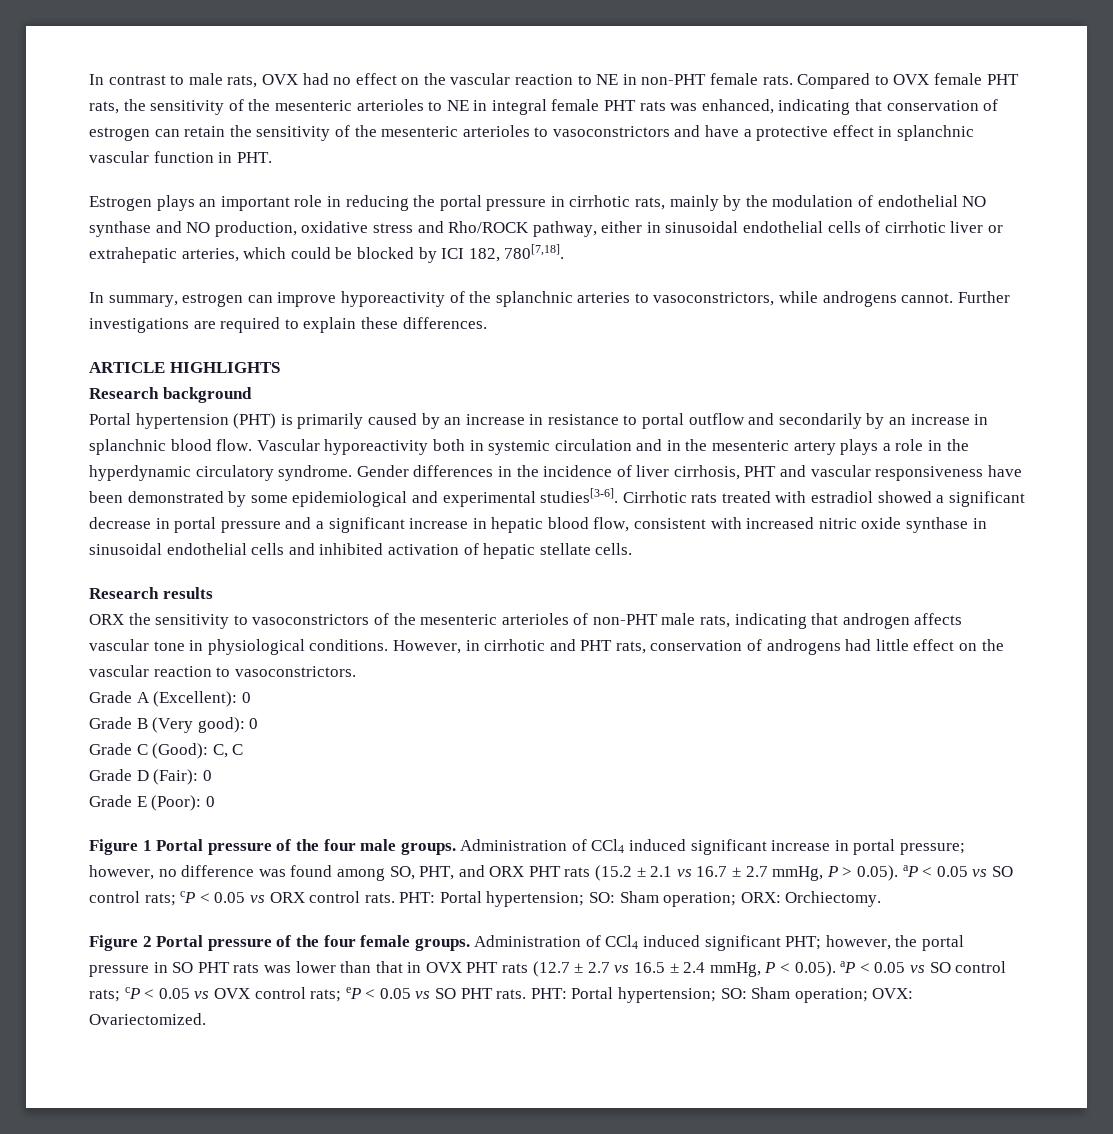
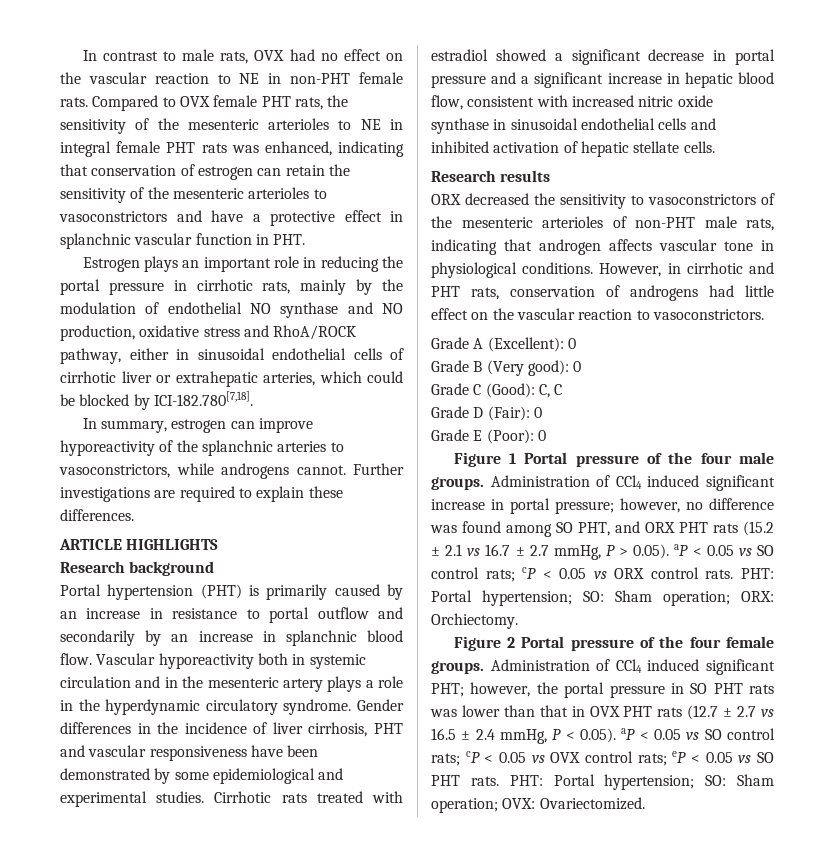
- Estrogen plays an important role in reducing the portal pressure in cirrhotic rats, mainly by the modulation of endothelial NO synthase and NO production, oxidative stress and Rho/ROCK pathway, either in sinusoidal endothelial cells of cirrhotic liver or extrahepatic arteries, which could be blocked by ICI 182, 780[7,18].
+ Estrogen plays an important role in reducing the portal pressure in cirrhotic rats, mainly by the modulation of endothelial NO synthase and NO production, oxidative stress and RhoA/ROCK pathway, either in sinusoidal endothelial cells of cirrhotic liver or extrahepatic arteries, which could be blocked by ICI-182.780[7,18].
- Gender differences in the incidence of liver cirrhosis, PHT and vascular responsiveness have been demonstrated by some epidemiological and experimental studies[3-6].
+ Gender differences in the incidence of liver cirrhosis, PHT and vascular responsiveness have been demonstrated by some epidemiological and experimental studies.
- ORX the sensitivity to vasoconstrictors of the mesenteric arterioles of non-PHT male rats, indicating that androgen affects vascular tone in physiological conditions.
+ ORX decreased the sensitivity to vasoconstrictors of the mesenteric arterioles of non-PHT male rats, indicating that androgen affects vascular tone in physiological conditions.
- Administration of CCl4 induced significant increase in portal pressure; however, no difference was found among SO, PHT, and ORX PHT rats (15.2 ± 2.1 vs 16.7 ± 2.7 mmHg, P > 0.05). aP < 0.05 vs SO control rats; cP < 0.05 vs ORX control rats.
+ Administration of CCl4 induced significant increase in portal pressure; however, no difference was found among SO PHT, and ORX PHT rats (15.2 ± 2.1 vs 16.7 ± 2.7 mmHg, P > 0.05). aP < 0.05 vs SO control rats; cP < 0.05 vs ORX control rats.

